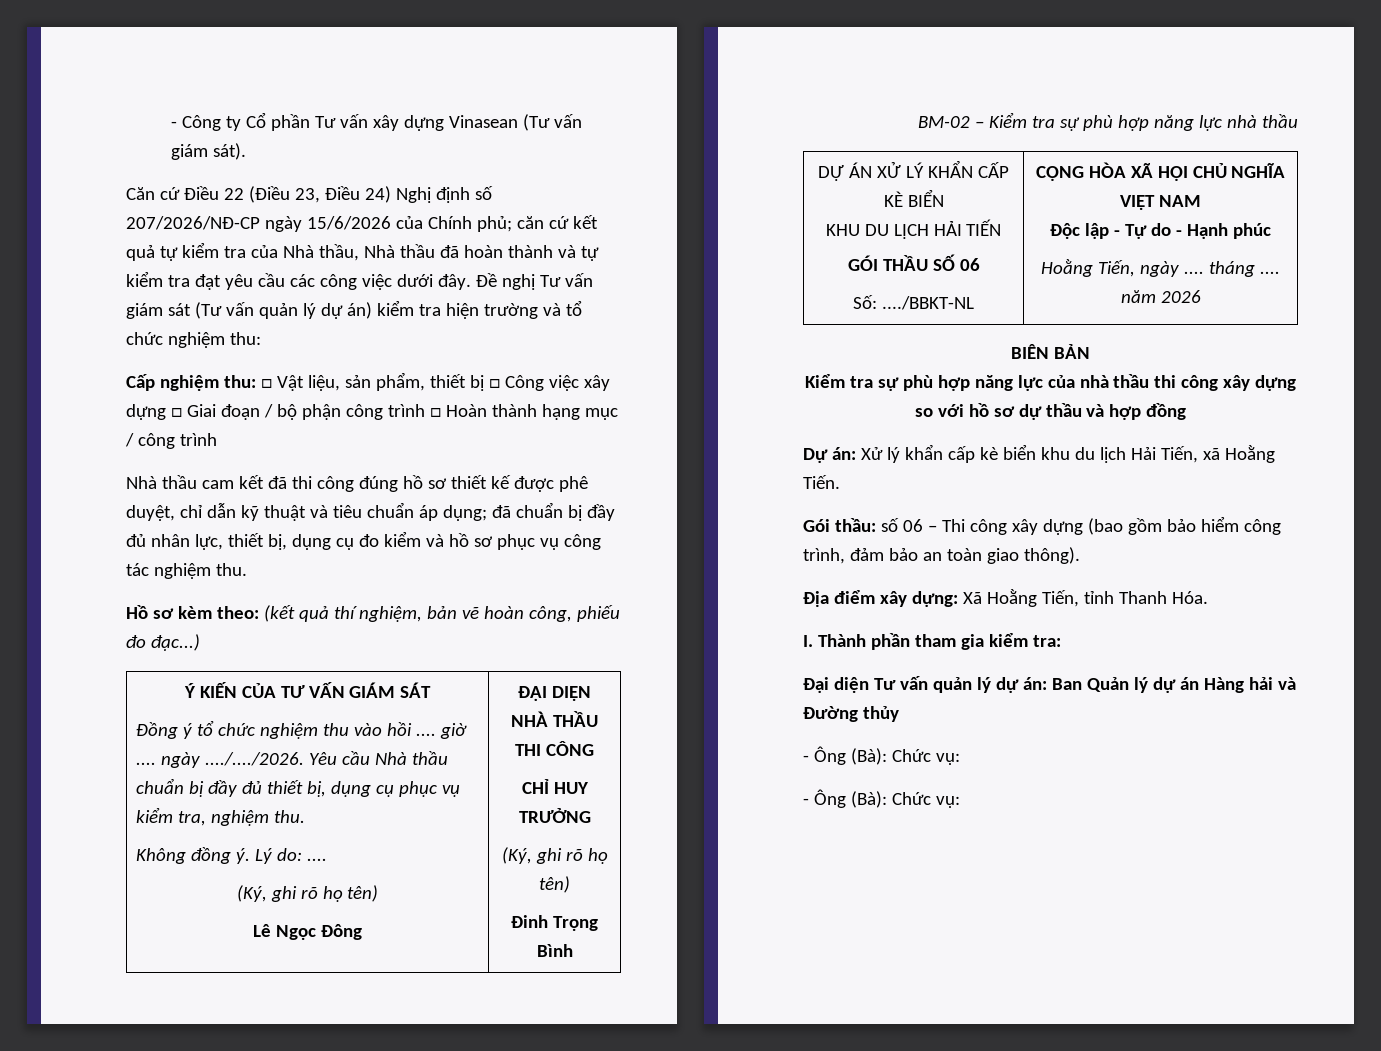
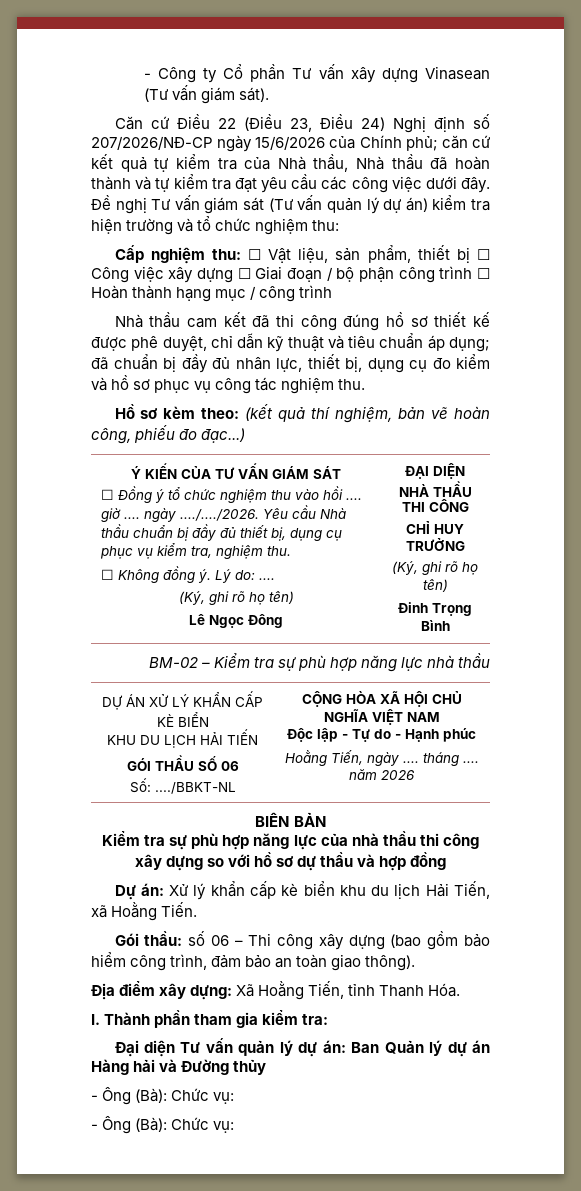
- Cấp nghiệm thu: □ Vật liệu, sản phẩm, thiết bị □ Công việc xây dựng □ Giai đoạn / bộ phận công trình □ Hoàn thành hạng mục / công trình
+ Cấp nghiệm thu: ☐ Vật liệu, sản phẩm, thiết bị ☐ Công việc xây dựng ☐ Giai đoạn / bộ phận công trình ☐ Hoàn thành hạng mục / công trình
- Đồng ý tổ chức nghiệm thu vào hồi .... giờ .... ngày ..../..../2026. Yêu cầu Nhà thầu chuẩn bị đầy đủ thiết bị, dụng cụ phục vụ kiểm tra, nghiệm thu.
+ ☐ Đồng ý tổ chức nghiệm thu vào hồi .... giờ .... ngày ..../..../2026. Yêu cầu Nhà thầu chuẩn bị đầy đủ thiết bị, dụng cụ phục vụ kiểm tra, nghiệm thu.
- Không đồng ý.
+ ☐ Không đồng ý.

